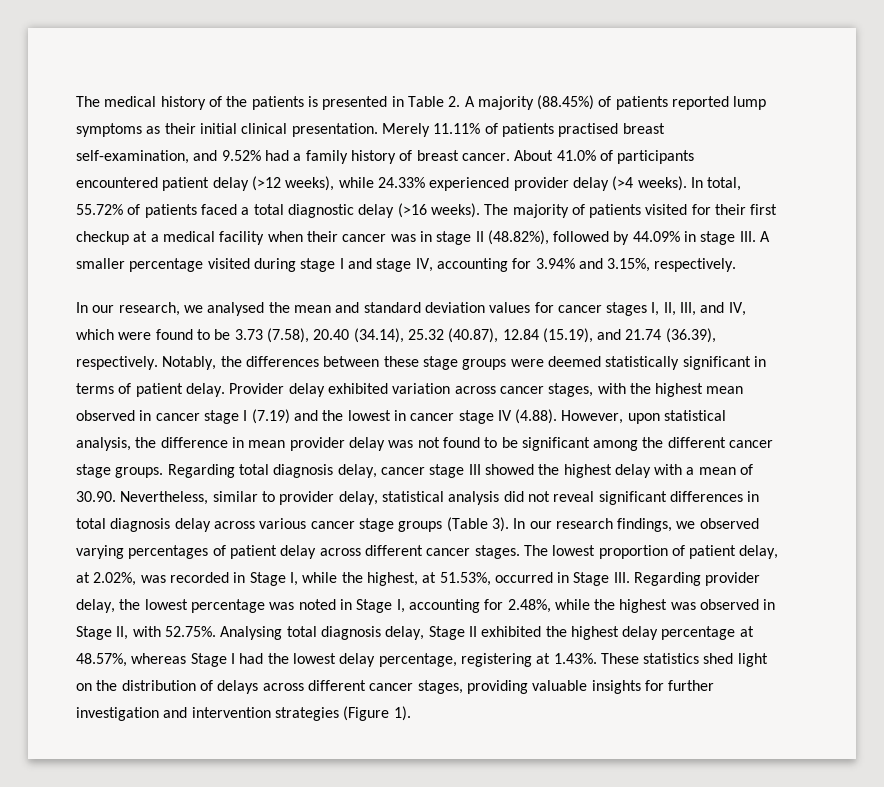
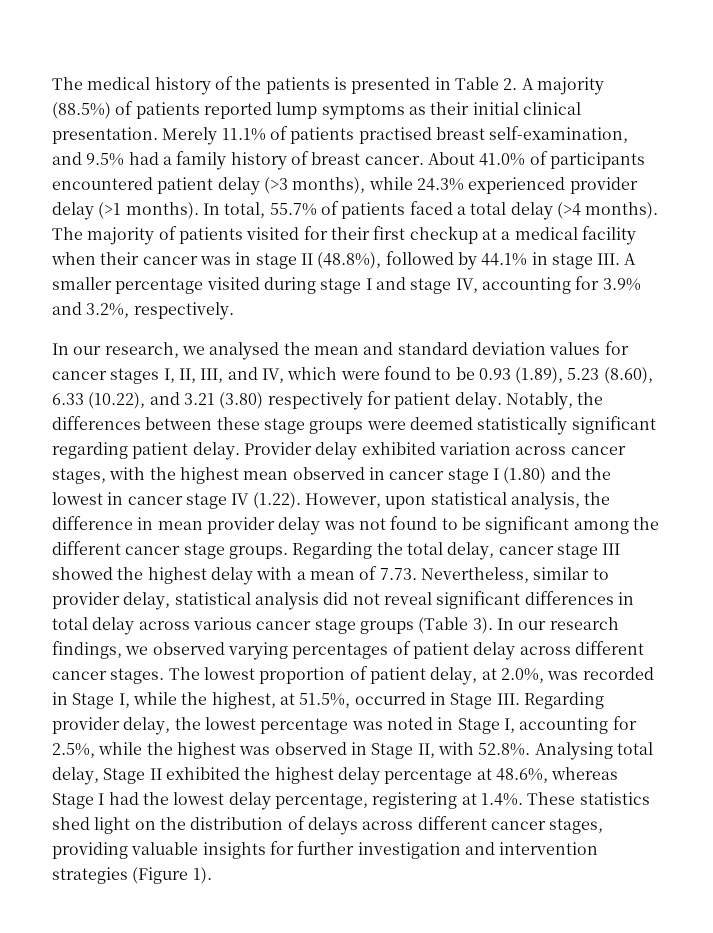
- The medical history of the patients is presented in Table 2. A majority (88.45%) of patients reported lump symptoms as their initial clinical presentation.
+ The medical history of the patients is presented in Table 2. A majority (88.5%) of patients reported lump symptoms as their initial clinical presentation.
- Merely 11.11% of patients practised breast self-examination, and 9.52% had a family history of breast cancer.
+ Merely 11.1% of patients practised breast self-examination, and 9.5% had a family history of breast cancer.
- About 41.0% of participants encountered patient delay (>12 weeks), while 24.33% experienced provider delay (>4 weeks).
+ About 41.0% of participants encountered patient delay (>3 months), while 24.3% experienced provider delay (>1 months).
- In total, 55.72% of patients faced a total diagnostic delay (>16 weeks).
+ In total, 55.7% of patients faced a total delay (>4 months).
- The majority of patients visited for their first checkup at a medical facility when their cancer was in stage II (48.82%), followed by 44.09% in stage III. A smaller percentage visited during stage I and stage IV, accounting for 3.94% and 3.15%, respectively.
+ The majority of patients visited for their first checkup at a medical facility when their cancer was in stage II (48.8%), followed by 44.1% in stage III. A smaller percentage visited during stage I and stage IV, accounting for 3.9% and 3.2%, respectively.
- In our research, we analysed the mean and standard deviation values for cancer stages I, II, III, and IV, which were found to be 3.73 (7.58), 20.40 (34.14), 25.32 (40.87), 12.84 (15.19), and 21.74 (36.39), respectively.
+ In our research, we analysed the mean and standard deviation values for cancer stages I, II, III, and IV, which were found to be 0.93 (1.89), 5.23 (8.60), 6.33 (10.22), and 3.21 (3.80) respectively for patient delay.
- Notably, the differences between these stage groups were deemed statistically significant in terms of patient delay.
+ Notably, the differences between these stage groups were deemed statistically significant regarding patient delay.
- Provider delay exhibited variation across cancer stages, with the highest mean observed in cancer stage I (7.19) and the lowest in cancer stage IV (4.88). However, upon statistical analysis, the difference in mean provider delay was not found to be significant among the different cancer stage groups.
+ Provider delay exhibited variation across cancer stages, with the highest mean observed in cancer stage I (1.80) and the lowest in cancer stage IV (1.22). However, upon statistical analysis, the difference in mean provider delay was not found to be significant among the different cancer stage groups.
- Regarding total diagnosis delay, cancer stage III showed the highest delay with a mean of 30.90. Nevertheless, similar to provider delay, statistical analysis did not reveal significant differences in total diagnosis delay across various cancer stage groups (Table 3).
+ Regarding the total delay, cancer stage III showed the highest delay with a mean of 7.73. Nevertheless, similar to provider delay, statistical analysis did not reveal significant differences in total delay across various cancer stage groups (Table 3).
- The lowest proportion of patient delay, at 2.02%, was recorded in Stage I, while the highest, at 51.53%, occurred in Stage III. Regarding provider delay, the lowest percentage was noted in Stage I, accounting for 2.48%, while the highest was observed in Stage II, with 52.75%. Analysing total diagnosis delay, Stage II exhibited the highest delay percentage at 48.57%, whereas Stage I had the lowest delay percentage, registering at 1.43%. These statistics shed light on the distribution of delays across different cancer stages, providing valuable insights for further investigation and intervention strategies (Figure 1).
+ The lowest proportion of patient delay, at 2.0%, was recorded in Stage I, while the highest, at 51.5%, occurred in Stage III. Regarding provider delay, the lowest percentage was noted in Stage I, accounting for 2.5%, while the highest was observed in Stage II, with 52.8%. Analysing total delay, Stage II exhibited the highest delay percentage at 48.6%, whereas Stage I had the lowest delay percentage, registering at 1.4%. These statistics shed light on the distribution of delays across different cancer stages, providing valuable insights for further investigation and intervention strategies (Figure 1).

